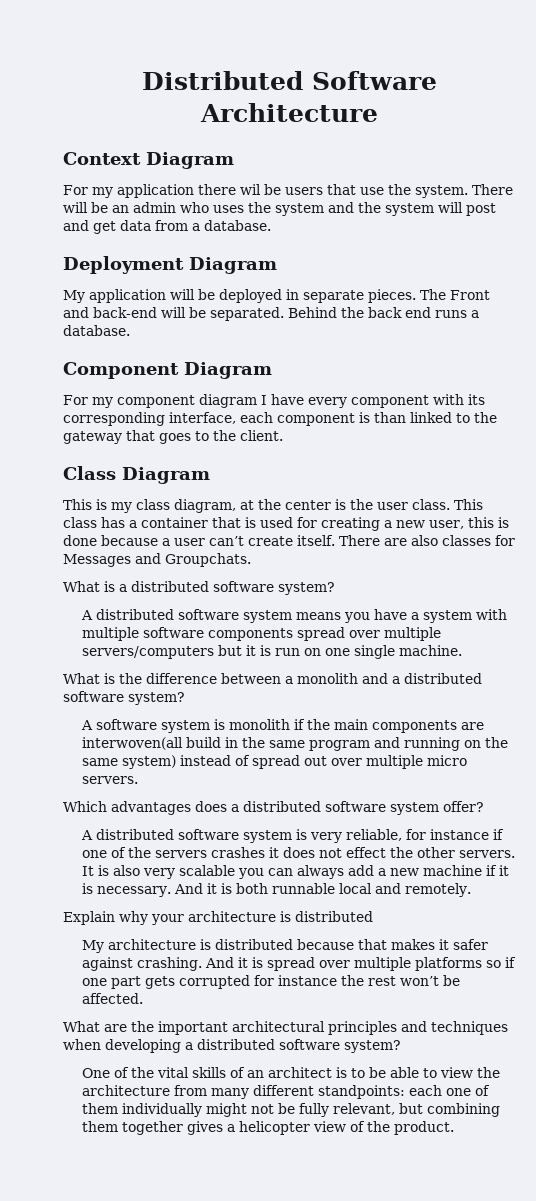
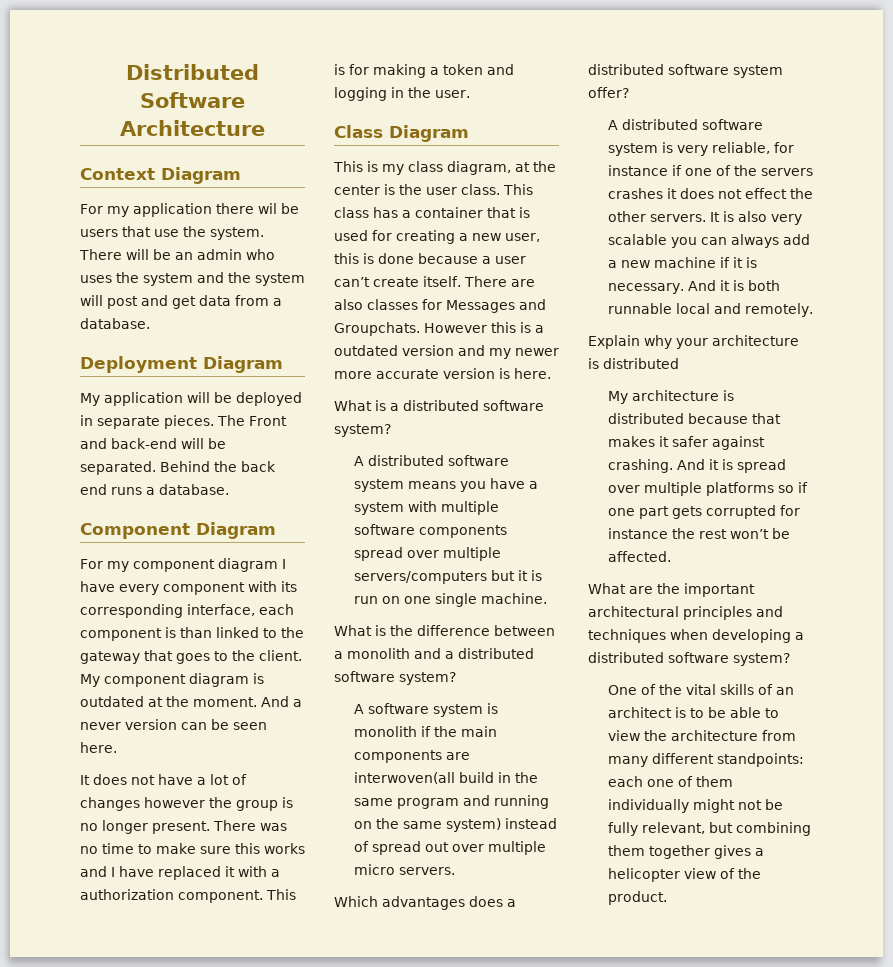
+ My component diagram is outdated at the moment. And a never version can be seen here.
+ It does not have a lot of changes however the group is no longer present. There was no time to make sure this works and I have replaced it with a authorization component. This is for making a token and logging in the user.
+ However this is a outdated version and my newer more accurate version is here.

